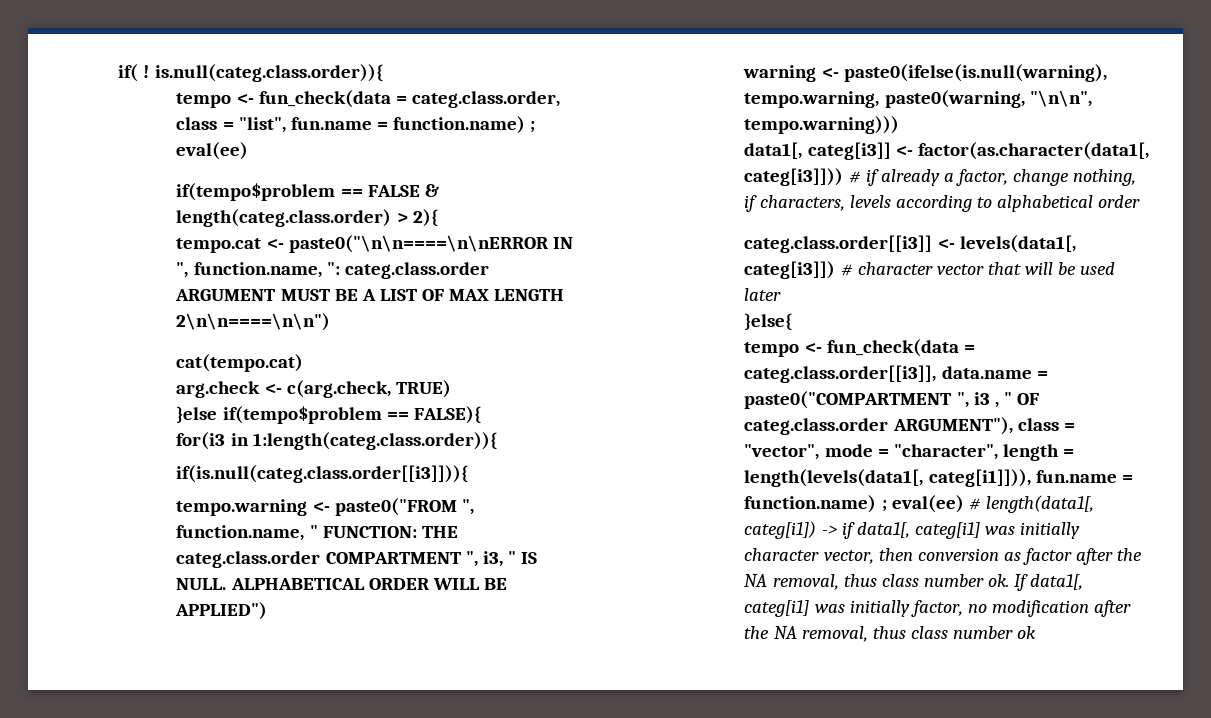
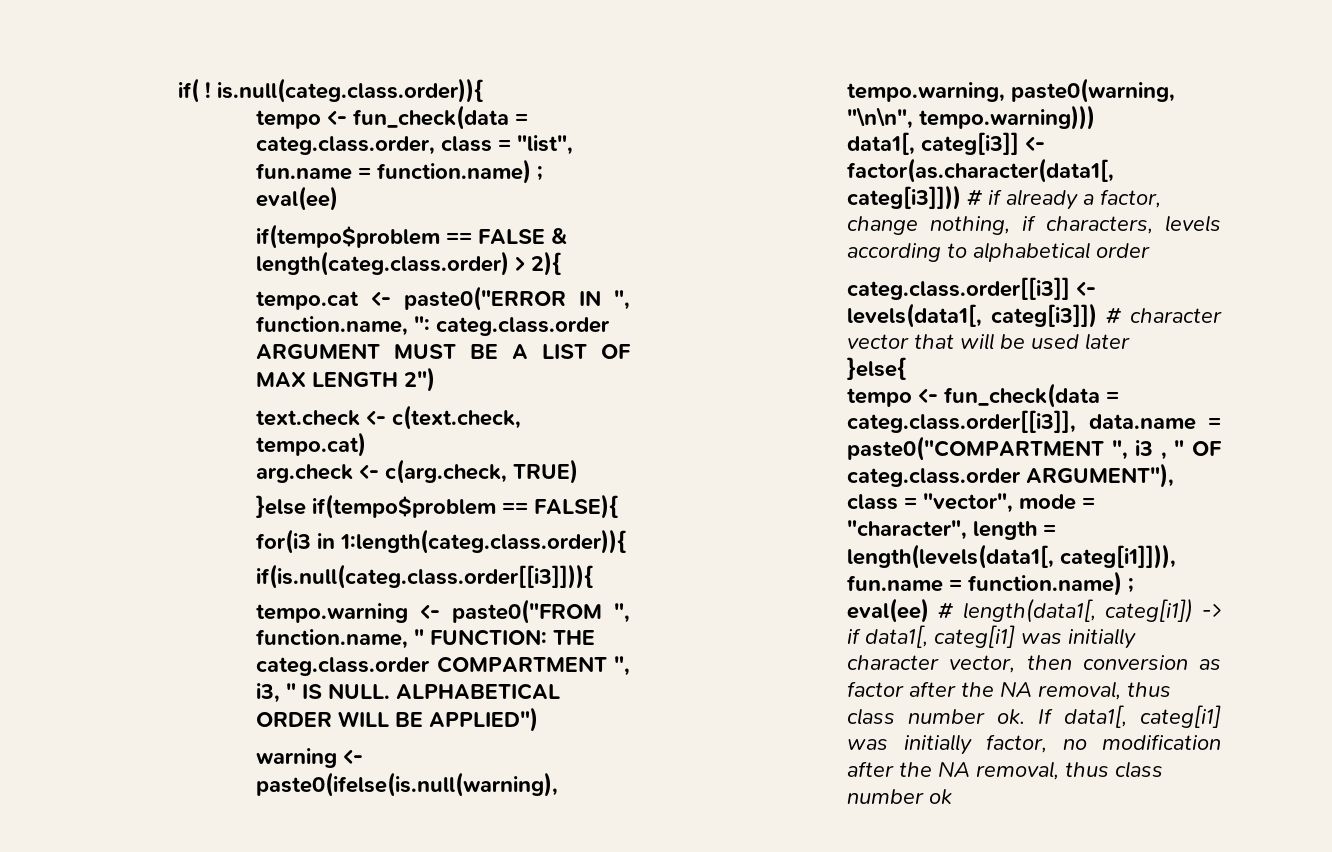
- tempo.cat <- paste0("\n\n====\n\nERROR IN ", function.name, ": categ.class.order ARGUMENT MUST BE A LIST OF MAX LENGTH 2\n\n====\n\n")
- cat(tempo.cat)
+ tempo.cat <- paste0("ERROR IN ", function.name, ": categ.class.order ARGUMENT MUST BE A LIST OF MAX LENGTH 2")
+ text.check <- c(text.check, tempo.cat)

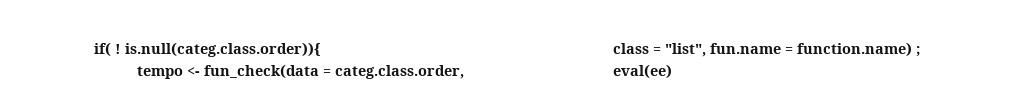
- if(tempo$problem == FALSE & length(categ.class.order) > 2){
- tempo.cat <- paste0("ERROR IN ", function.name, ": categ.class.order ARGUMENT MUST BE A LIST OF MAX LENGTH 2")
- text.check <- c(text.check, tempo.cat)
- arg.check <- c(arg.check, TRUE)
- }else if(tempo$problem == FALSE){
- for(i3 in 1:length(categ.class.order)){
- if(is.null(categ.class.order[[i3]])){
- tempo.warning <- paste0("FROM ", function.name, " FUNCTION: THE categ.class.order COMPARTMENT ", i3, " IS NULL. ALPHABETICAL ORDER WILL BE APPLIED")
- warning <- paste0(ifelse(is.null(warning), tempo.warning, paste0(warning, "\n\n", tempo.warning)))
- data1[, categ[i3]] <- factor(as.character(data1[, categ[i3]])) # if already a factor, change nothing, if characters, levels according to alphabetical order
- categ.class.order[[i3]] <- levels(data1[, categ[i3]]) # character vector that will be used later
- }else{
- tempo <- fun_check(data = categ.class.order[[i3]], data.name = paste0("COMPARTMENT ", i3 , " OF categ.class.order ARGUMENT"), class = "vector", mode = "character", length = length(levels(data1[, categ[i1]])), fun.name = function.name) ; eval(ee) # length(data1[, categ[i1]) -> if data1[, categ[i1] was initially character vector, then conversion as factor after the NA removal, thus class number ok. If data1[, categ[i1] was initially factor, no modification after the NA removal, thus class number ok

